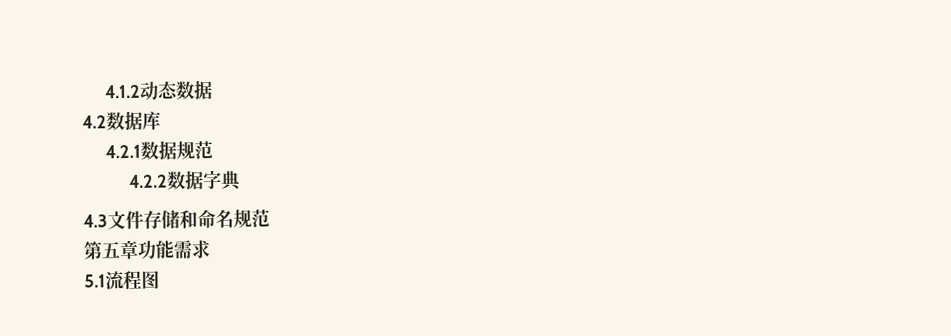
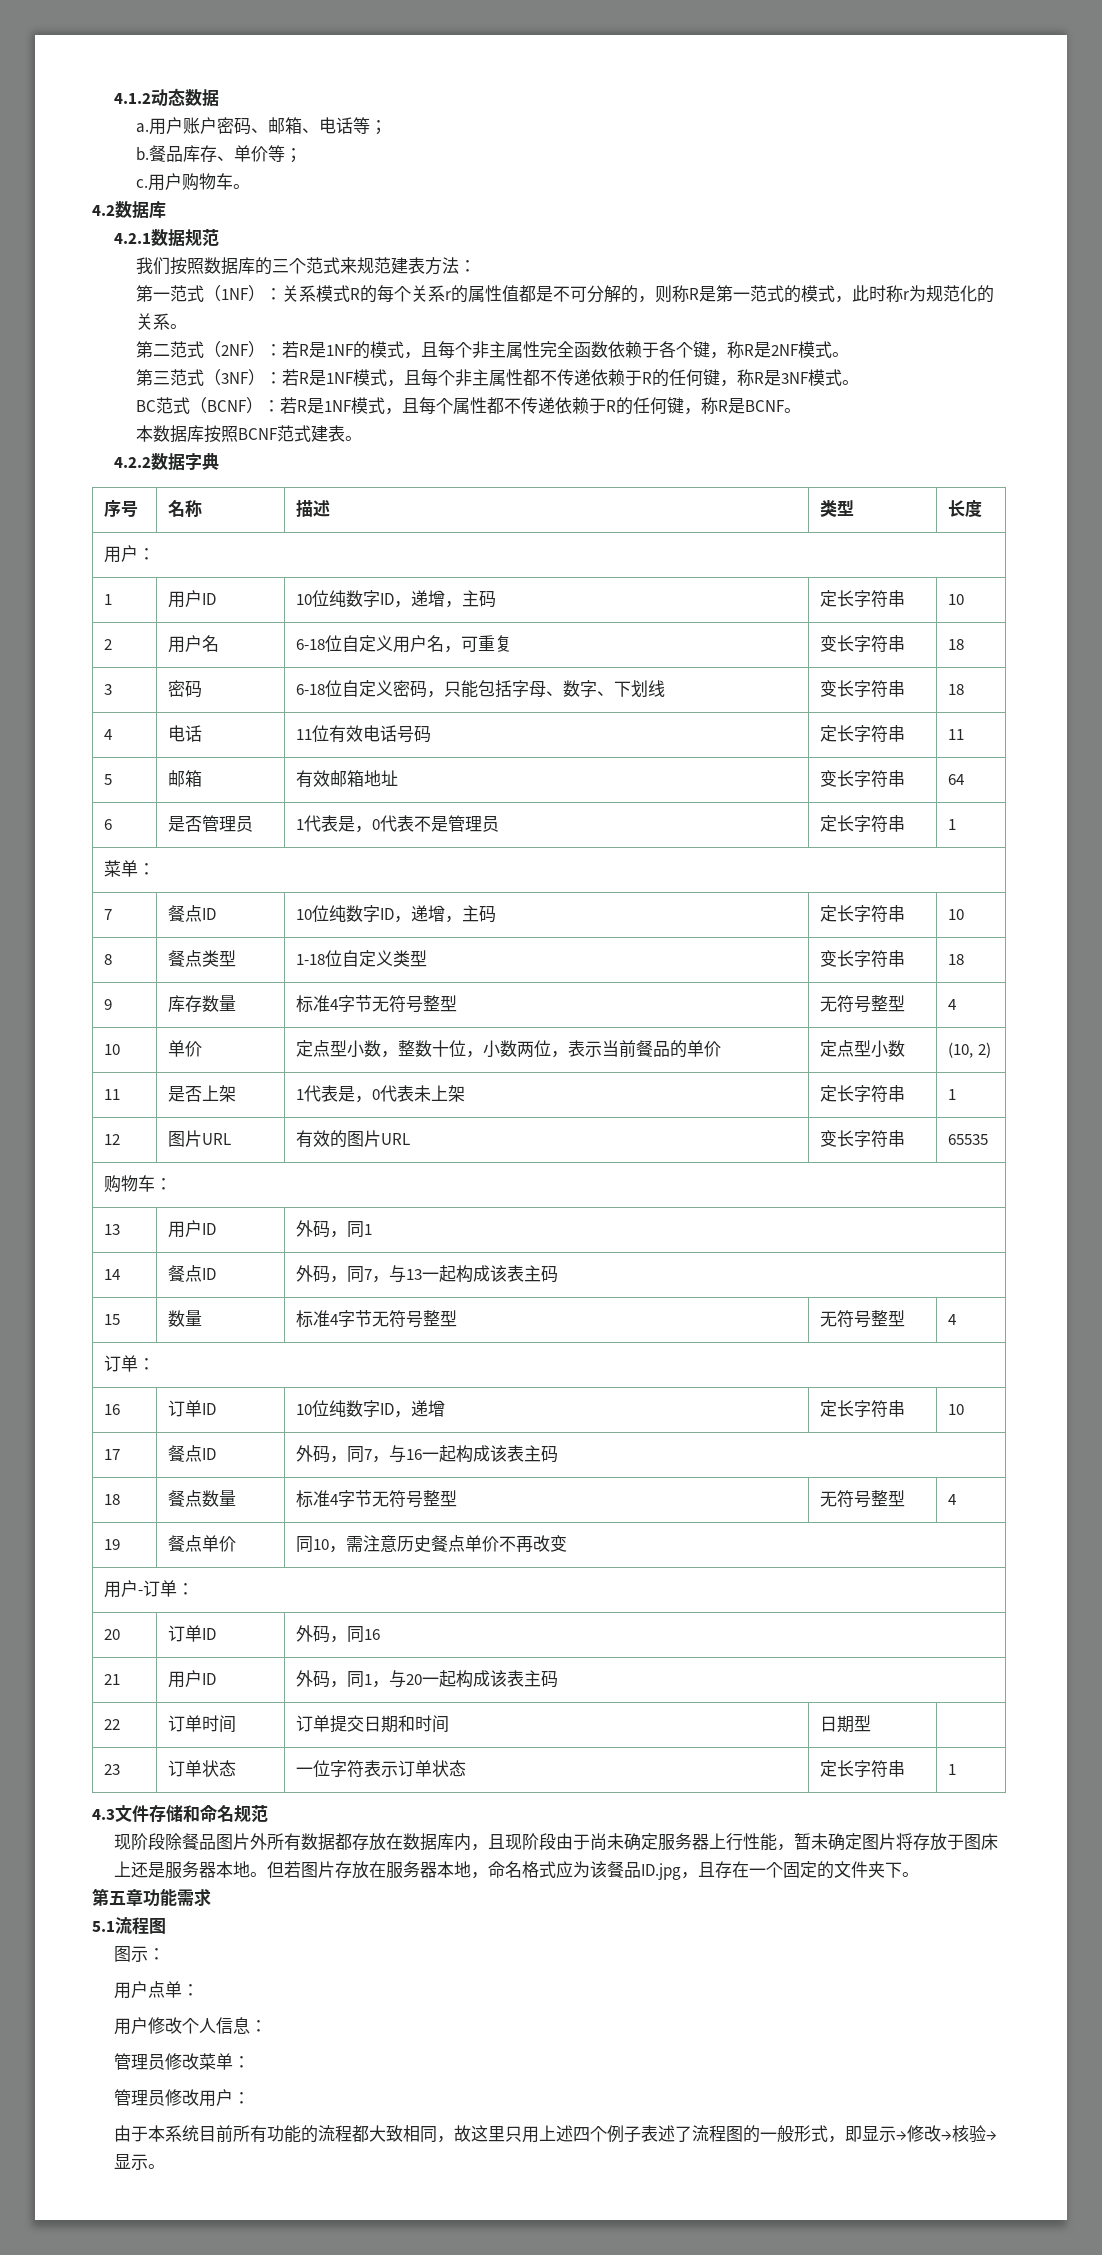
+ a.用户账户密码、邮箱、电话等；
+ b.餐品库存、单价等；
+ c.用户购物车。
+ 我们按照数据库的三个范式来规范建表方法：
+ 第一范式（1NF）：关系模式R的每个关系r的属性值都是不可分解的，则称R是第一范式的模式，此时称r为规范化的关系。
+ 第二范式（2NF）：若R是1NF的模式，且每个非主属性完全函数依赖于各个键，称R是2NF模式。
+ 第三范式（3NF）：若R是1NF模式，且每个非主属性都不传递依赖于R的任何键，称R是3NF模式。
+ BC范式（BCNF）：若R是1NF模式，且每个属性都不传递依赖于R的任何键，称R是BCNF。
+ 本数据库按照BCNF范式建表。
  4.2.2数据字典
+ 序号 | 名称 | 描述 | 类型 | 长度
+ 用户：
+ 1 | 用户ID | 10位纯数字ID，递增，主码 | 定长字符串 | 10
+ 2 | 用户名 | 6-18位自定义用户名，可重复 | 变长字符串 | 18
+ 3 | 密码 | 6-18位自定义密码，只能包括字母、数字、下划线 | 变长字符串 | 18
+ 4 | 电话 | 11位有效电话号码 | 定长字符串 | 11
+ 5 | 邮箱 | 有效邮箱地址 | 变长字符串 | 64
+ 6 | 是否管理员 | 1代表是，0代表不是管理员 | 定长字符串 | 1
+ 菜单：
+ 7 | 餐点ID | 10位纯数字ID，递增，主码 | 定长字符串 | 10
+ 8 | 餐点类型 | 1-18位自定义类型 | 变长字符串 | 18
+ 9 | 库存数量 | 标准4字节无符号整型 | 无符号整型 | 4
+ 10 | 单价 | 定点型小数，整数十位，小数两位，表示当前餐品的单价 | 定点型小数 | (10, 2)
+ 11 | 是否上架 | 1代表是，0代表未上架 | 定长字符串 | 1
+ 12 | 图片URL | 有效的图片URL | 变长字符串 | 65535
+ 购物车：
+ 13 | 用户ID | 外码，同1
+ 14 | 餐点ID | 外码，同7，与13一起构成该表主码
+ 15 | 数量 | 标准4字节无符号整型 | 无符号整型 | 4
+ 订单：
+ 16 | 订单ID | 10位纯数字ID，递增 | 定长字符串 | 10
+ 17 | 餐点ID | 外码，同7，与16一起构成该表主码
+ 18 | 餐点数量 | 标准4字节无符号整型 | 无符号整型 | 4
+ 19 | 餐点单价 | 同10，需注意历史餐点单价不再改变
+ 用户-订单：
+ 20 | 订单ID | 外码，同16
+ 21 | 用户ID | 外码，同1，与20一起构成该表主码
+ 22 | 订单时间 | 订单提交日期和时间 | 日期型 |
+ 23 | 订单状态 | 一位字符表示订单状态 | 定长字符串 | 1
+ 现阶段除餐品图片外所有数据都存放在数据库内，且现阶段由于尚未确定服务器上行性能，暂未确定图片将存放于图床上还是服务器本地。但若图片存放在服务器本地，命名格式应为该餐品ID.jpg，且存在一个固定的文件夹下。
+ 图示：
+ 用户点单：
+ 用户修改个人信息：
+ 管理员修改菜单：
+ 管理员修改用户：
+ 由于本系统目前所有功能的流程都大致相同，故这里只用上述四个例子表述了流程图的一般形式，即显示→修改→核验→显示。

